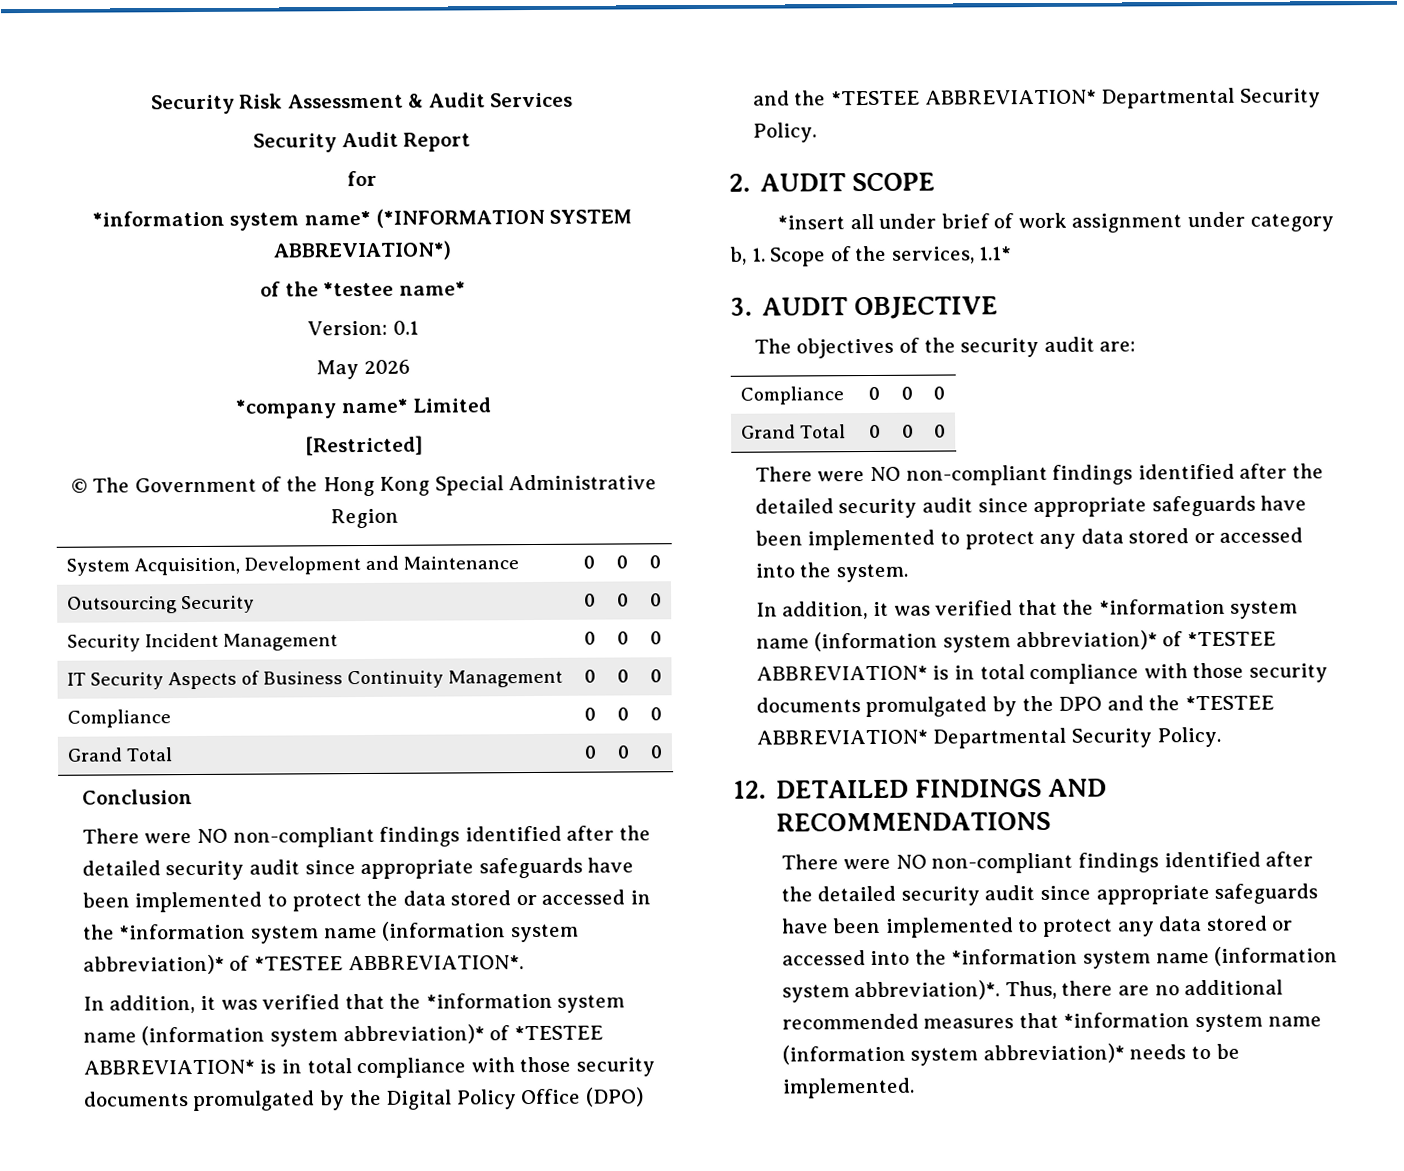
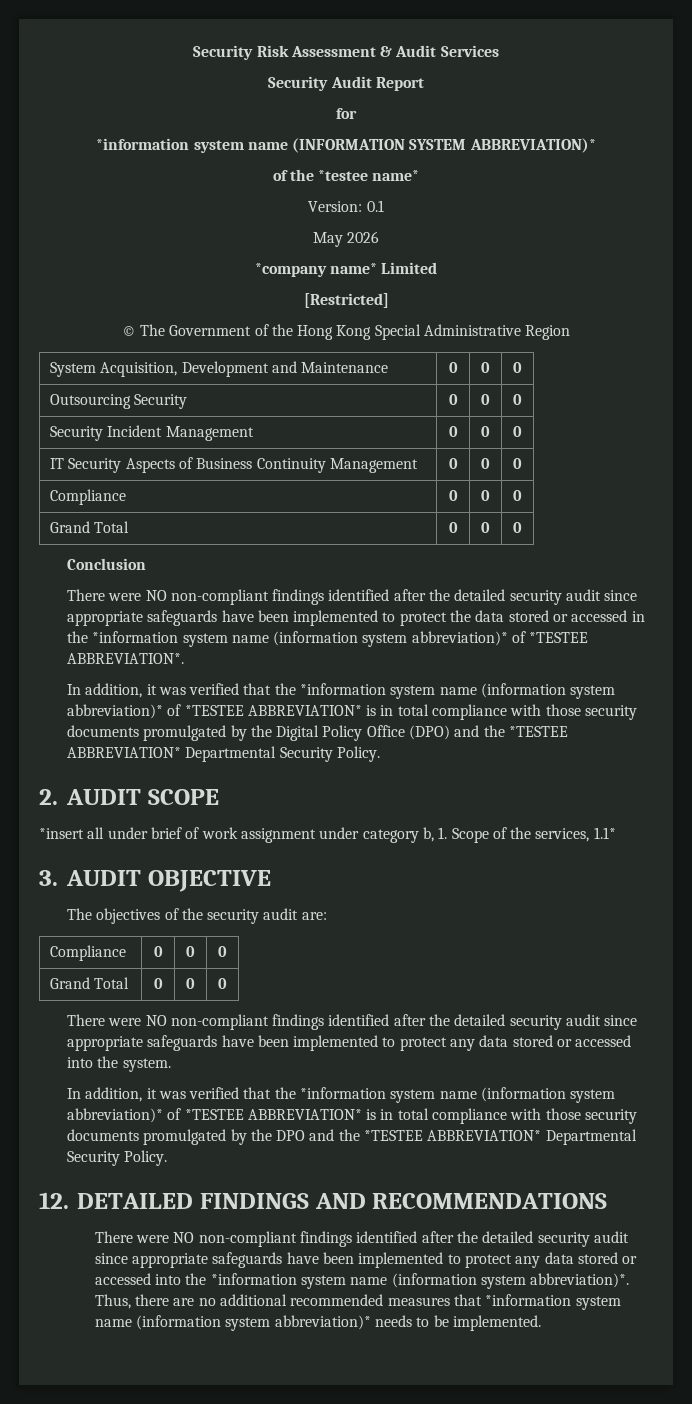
- *information system name* (*INFORMATION SYSTEM ABBREVIATION*)
+ *information system name (INFORMATION SYSTEM ABBREVIATION)*

